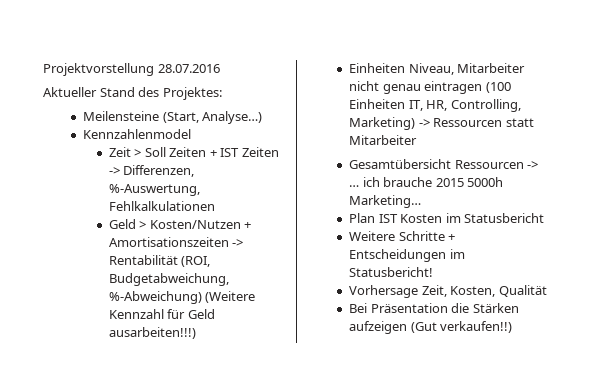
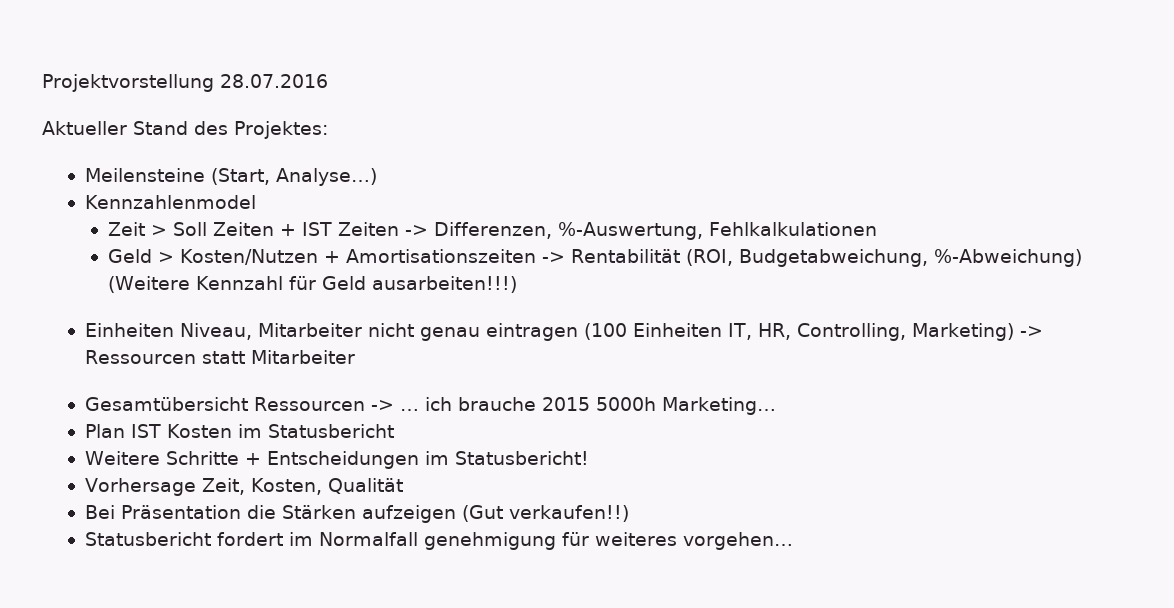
+ Statusbericht fordert im Normalfall genehmigung für weiteres vorgehen…

